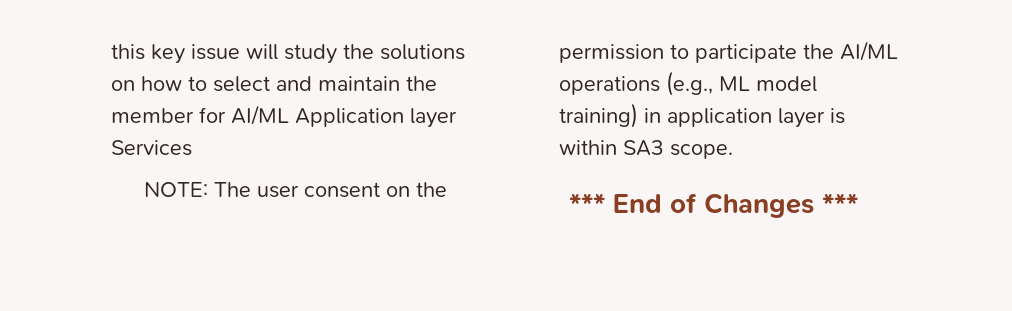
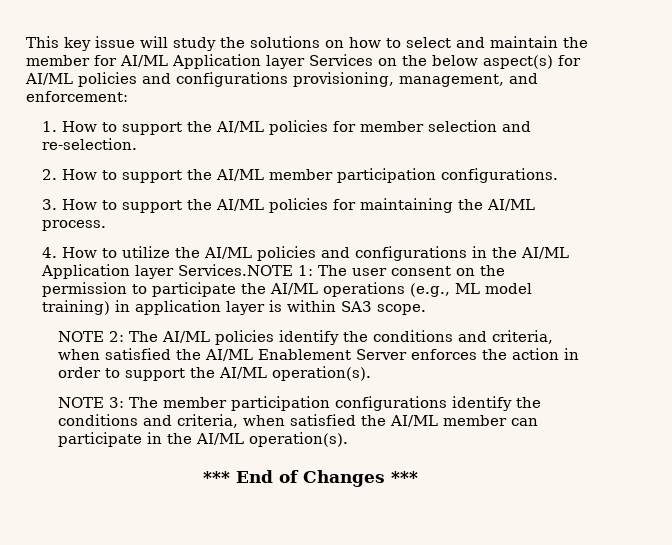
- this key issue will study the solutions on how to select and maintain the member for AI/ML Application layer Services
- NOTE: The user consent on the permission to participate the AI/ML operations (e.g., ML model training) in application layer is within SA3 scope.
+ This key issue will study the solutions on how to select and maintain the member for AI/ML Application layer Services on the below aspect(s) for AI/ML policies and configurations provisioning, management, and enforcement:
+ 1. How to support the AI/ML policies for member selection and re-selection.
+ 2. How to support the AI/ML member participation configurations.
+ 3. How to support the AI/ML policies for maintaining the AI/ML process.
+ 4. How to utilize the AI/ML policies and configurations in the AI/ML Application layer Services.NOTE 1: The user consent on the permission to participate the AI/ML operations (e.g., ML model training) in application layer is within SA3 scope.
+ NOTE 2: The AI/ML policies identify the conditions and criteria, when satisfied the AI/ML Enablement Server enforces the action in order to support the AI/ML operation(s).
+ NOTE 3: The member participation configurations identify the conditions and criteria, when satisfied the AI/ML member can participate in the AI/ML operation(s).

